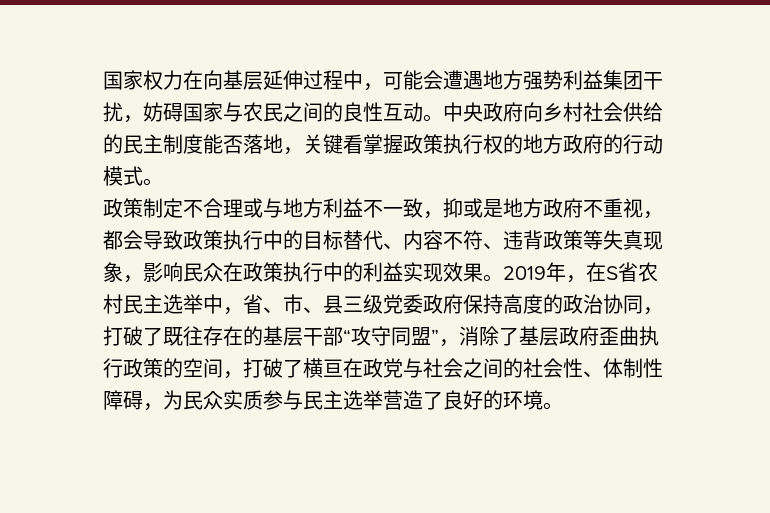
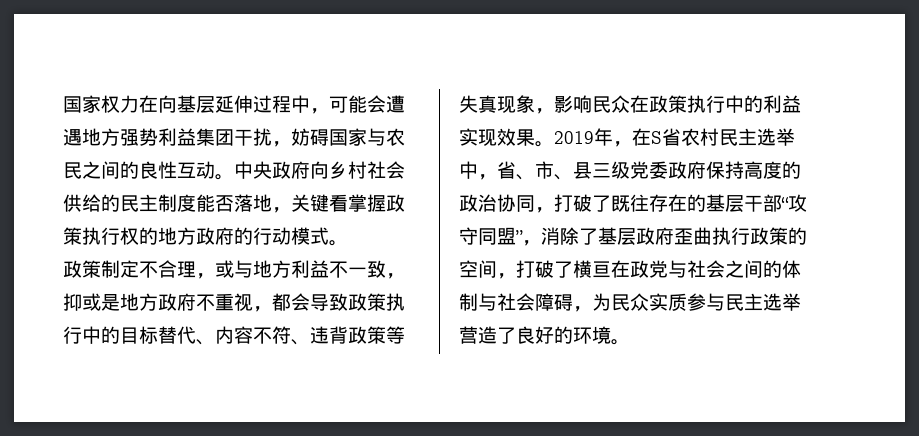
- 政策制定不合理或与地方利益不一致，抑或是地方政府不重视，都会导致政策执行中的目标替代、内容不符、违背政策等失真现象，影响民众在政策执行中的利益实现效果。
+ 政策制定不合理，或与地方利益不一致，抑或是地方政府不重视，都会导致政策执行中的目标替代、内容不符、违背政策等失真现象，影响民众在政策执行中的利益实现效果。
- 2019年，在S省农村民主选举中，省、市、县三级党委政府保持高度的政治协同，打破了既往存在的基层干部“攻守同盟”，消除了基层政府歪曲执行政策的空间，打破了横亘在政党与社会之间的社会性、体制性障碍，为民众实质参与民主选举营造了良好的环境。
+ 2019年，在S省农村民主选举中，省、市、县三级党委政府保持高度的政治协同，打破了既往存在的基层干部“攻守同盟”，消除了基层政府歪曲执行政策的空间，打破了横亘在政党与社会之间的体制与社会障碍，为民众实质参与民主选举营造了良好的环境。

